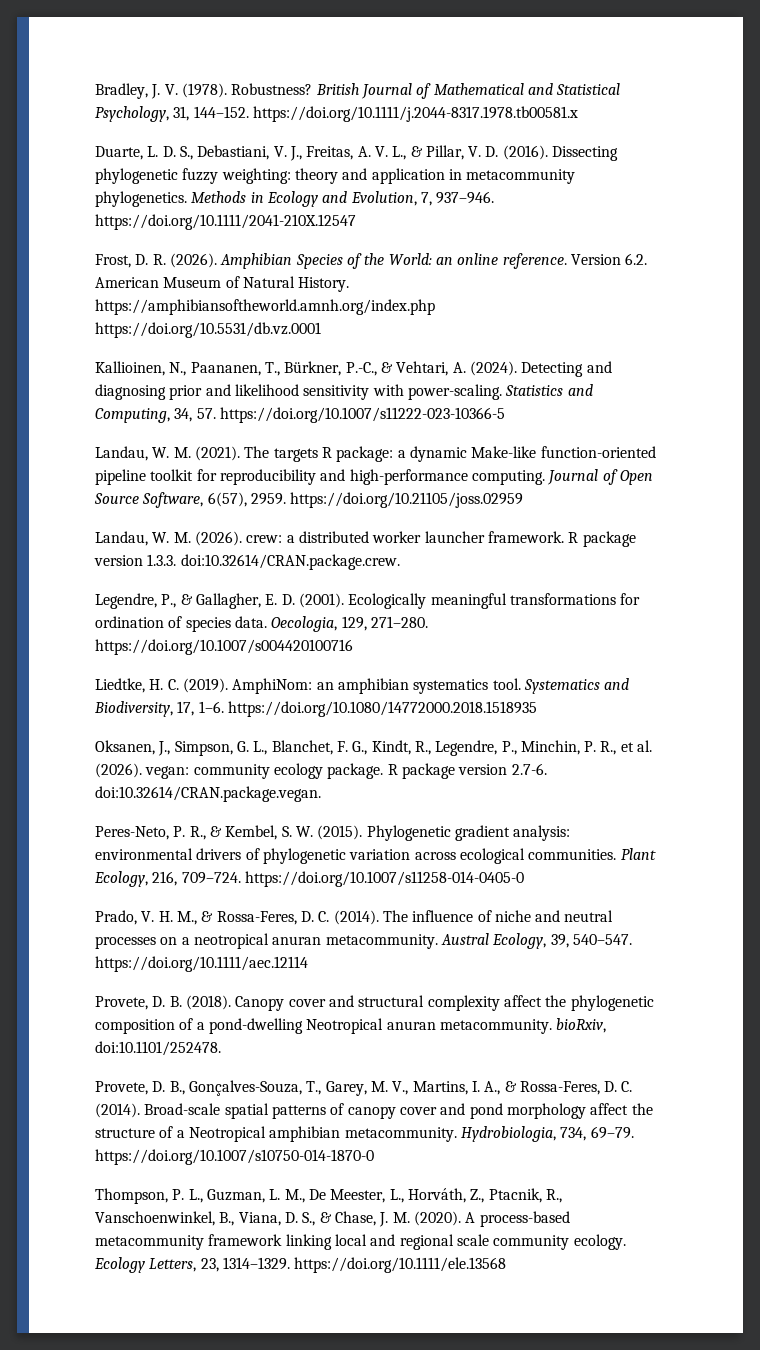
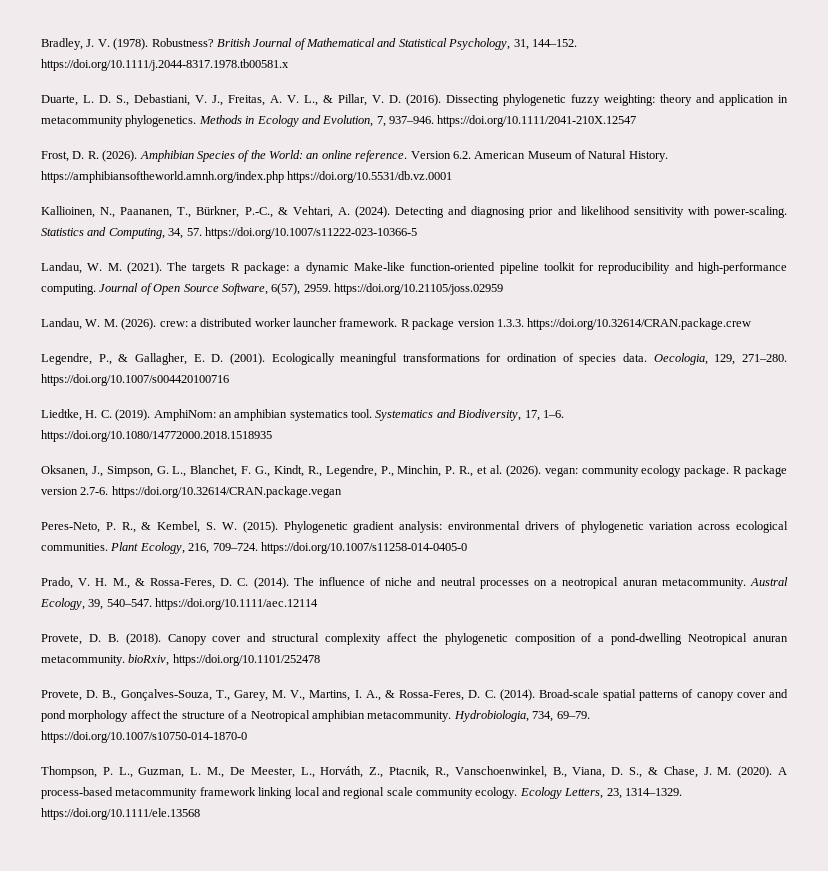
- R package version 1.3.3. doi:10.32614/CRAN.package.crew.
+ R package version 1.3.3. https://doi.org/10.32614/CRAN.package.crew
- R package version 2.7-6. doi:10.32614/CRAN.package.vegan.
+ R package version 2.7-6. https://doi.org/10.32614/CRAN.package.vegan
- Canopy cover and structural complexity affect the phylogenetic composition of a pond-dwelling Neotropical anuran metacommunity. bioRxiv, doi:10.1101/252478.
+ Canopy cover and structural complexity affect the phylogenetic composition of a pond-dwelling Neotropical anuran metacommunity. bioRxiv, https://doi.org/10.1101/252478

